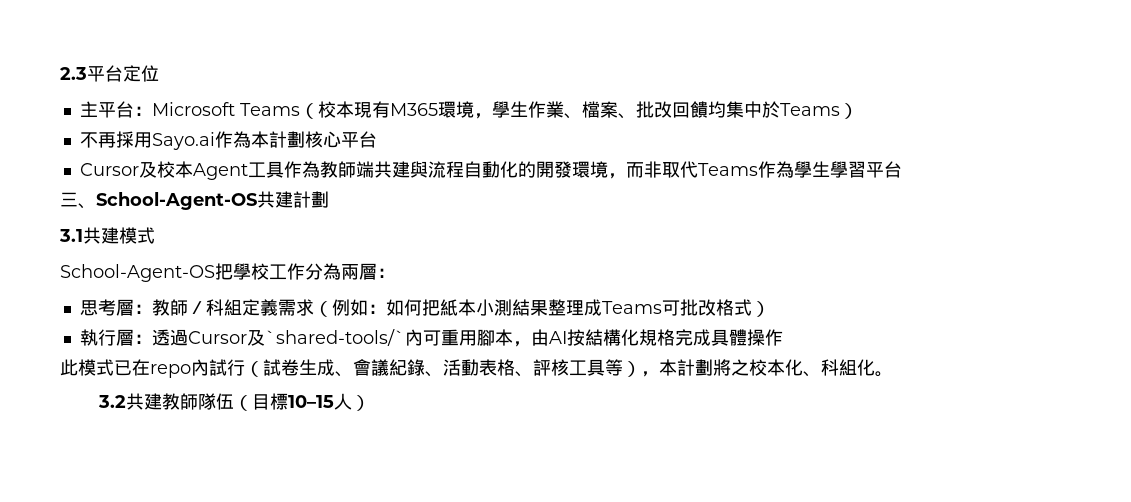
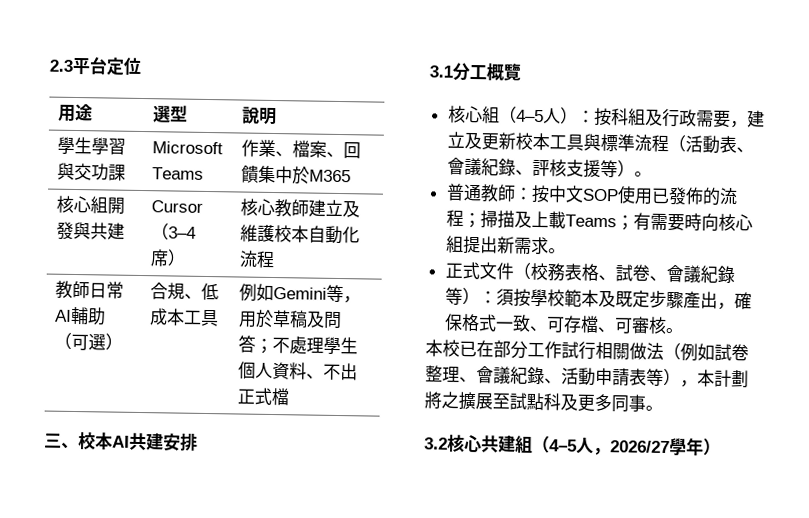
- 主平台：Microsoft Teams（校本現有M365環境，學生作業、檔案、批改回饋均集中於Teams）
- 不再採用Sayo.ai作為本計劃核心平台
- Cursor及校本Agent工具作為教師端共建與流程自動化的開發環境，而非取代Teams作為學生學習平台
- 三、School-Agent-OS共建計劃
- 3.1共建模式
- School-Agent-OS把學校工作分為兩層：
- 思考層：教師／科組定義需求（例如：如何把紙本小測結果整理成Teams可批改格式）
- 執行層：透過Cursor及`shared-tools/`內可重用腳本，由AI按結構化規格完成具體操作
- 此模式已在repo內試行（試卷生成、會議紀錄、活動表格、評核工具等），本計劃將之校本化、科組化。
- 3.2共建教師隊伍（目標10–15人）
+ 用途 | 選型 | 說明
+ 學生學習與交功課 | Microsoft Teams | 作業、檔案、回饋集中於M365
+ 核心組開發與共建 | Cursor（3–4席） | 核心教師建立及維護校本自動化流程
+ 教師日常AI輔助（可選） | 合規、低成本工具 | 例如Gemini等，用於草稿及問答；不處理學生個人資料、不出正式檔
+ 三、校本AI共建安排
+ 3.1分工概覽
+ 核心組（4–5人）：按科組及行政需要，建立及更新校本工具與標準流程（活動表、會議紀錄、評核支援等）。
+ 普通教師：按中文SOP使用已發佈的流程；掃描及上載Teams；有需要時向核心組提出新需求。
+ 正式文件（校務表格、試卷、會議紀錄等）：須按學校範本及既定步驟產出，確保格式一致、可存檔、可審核。
+ 本校已在部分工作試行相關做法（例如試卷整理、會議紀錄、活動申請表等），本計劃將之擴展至試點科及更多同事。
+ 3.2核心共建組（4–5人，2026/27學年）

